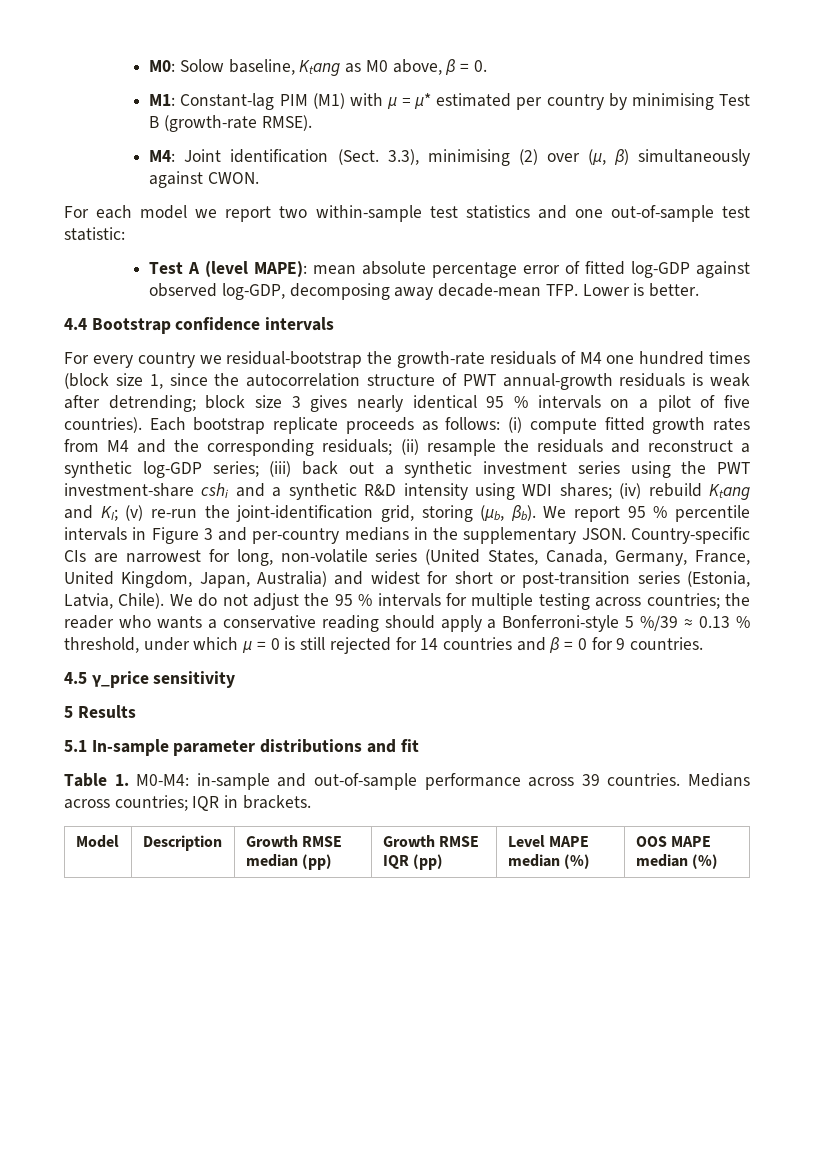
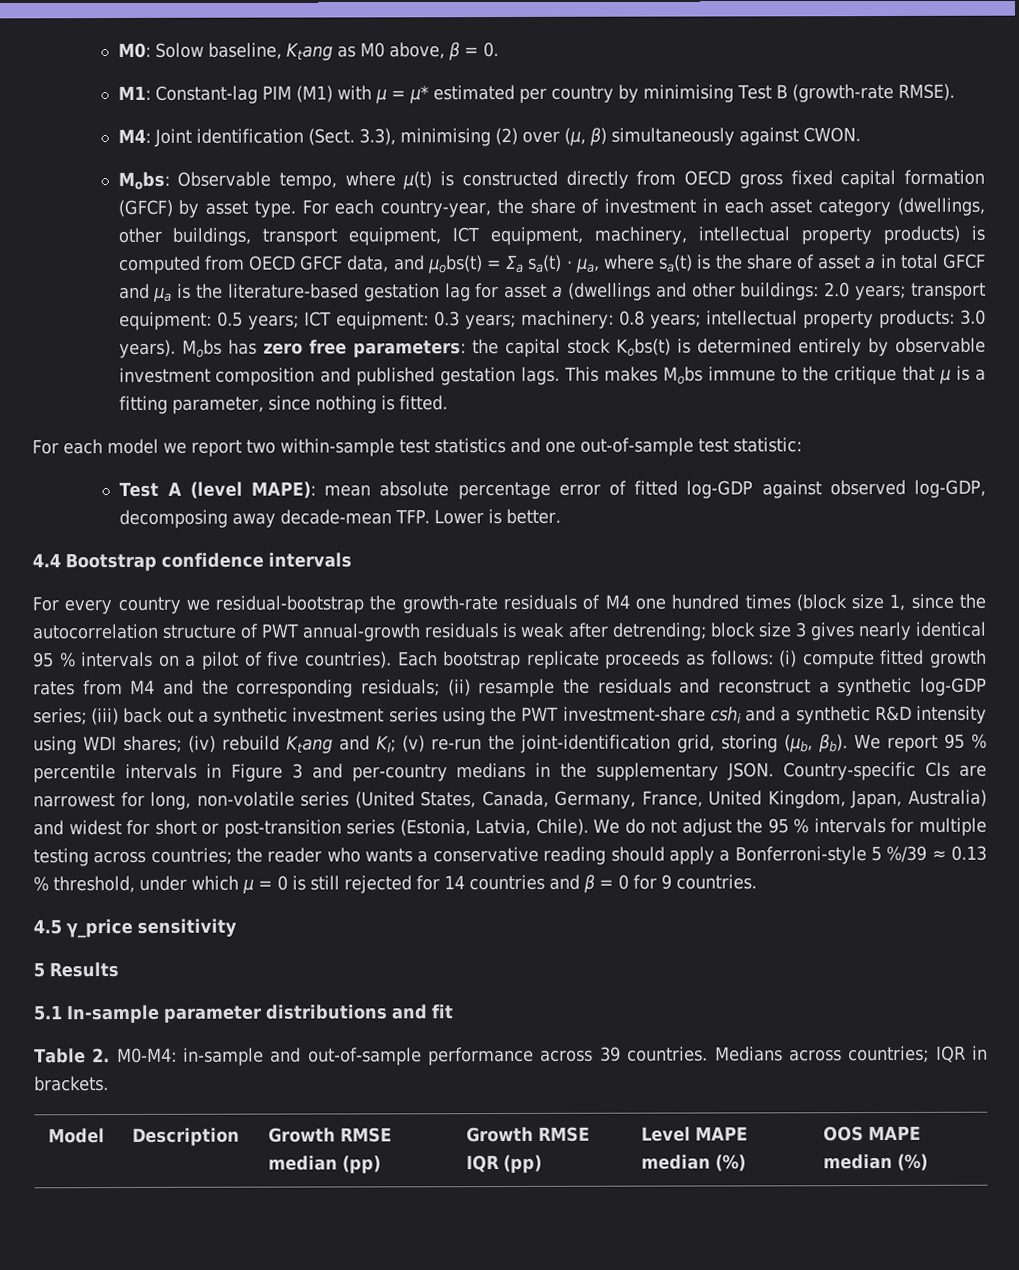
+ Mobs: Observable tempo, where μ(t) is constructed directly from OECD gross fixed capital formation (GFCF) by asset type. For each country-year, the share of investment in each asset category (dwellings, other buildings, transport equipment, ICT equipment, machinery, intellectual property products) is computed from OECD GFCF data, and μobs(t) = Σa sa(t) · μa, where sa(t) is the share of asset a in total GFCF and μa is the literature-based gestation lag for asset a (dwellings and other buildings: 2.0 years; transport equipment: 0.5 years; ICT equipment: 0.3 years; machinery: 0.8 years; intellectual property products: 3.0 years). Mobs has zero free parameters: the capital stock Kobs(t) is determined entirely by observable investment composition and published gestation lags. This makes Mobs immune to the critique that μ is a fitting parameter, since nothing is fitted.
- Table 1. M0-M4: in-sample and out-of-sample performance across 39 countries.
+ Table 2. M0-M4: in-sample and out-of-sample performance across 39 countries.

